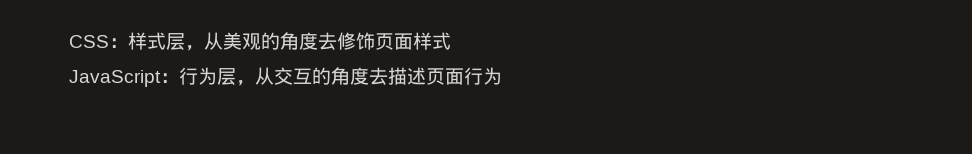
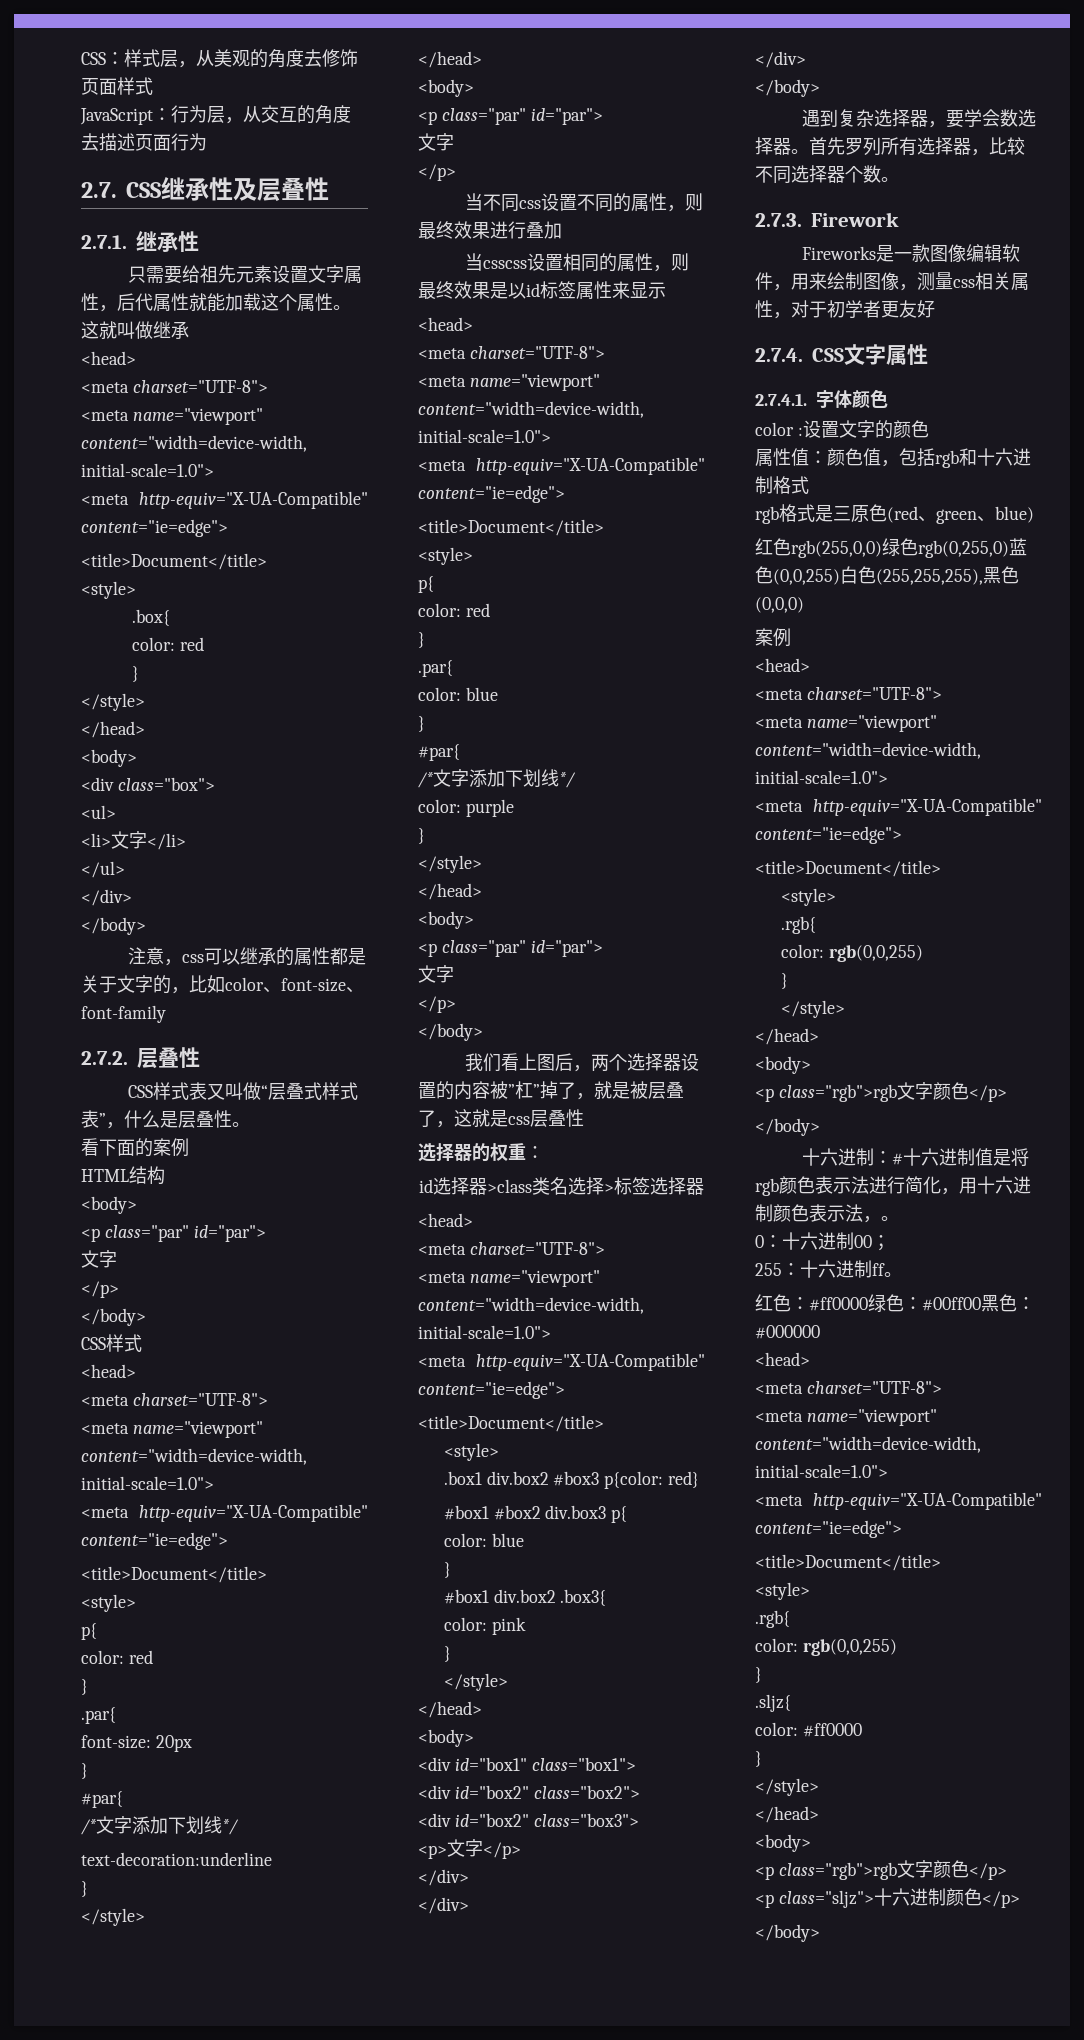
+ 2.7. CSS继承性及层叠性
+ 2.7.1.继承性
+ 只需要给祖先元素设置文字属性，后代属性就能加载这个属性。这就叫做继承
+ <head>
+ <meta charset="UTF-8">
+ <meta name="viewport" content="width=device-width, initial-scale=1.0">
+ <meta http-equiv="X-UA-Compatible" content="ie=edge">
+ <title>Document</title>
+ <style>
+ .box{
+ color: red
+ }
+ </style>
+ </head>
+ <body>
+ <div class="box">
+ <ul>
+ <li>文字</li>
+ </ul>
+ </div>
+ </body>
+ 注意，css可以继承的属性都是关于文字的，比如color、font-size、font-family
+ 2.7.2.层叠性
+ CSS样式表又叫做“层叠式样式表”，什么是层叠性。
+ 看下面的案例
+ HTML结构
+ <body>
+ <p class="par" id="par">
+ 文字
+ </p>
+ </body>
+ CSS样式
+ <head>
+ <meta charset="UTF-8">
+ <meta name="viewport" content="width=device-width, initial-scale=1.0">
+ <meta http-equiv="X-UA-Compatible" content="ie=edge">
+ <title>Document</title>
+ <style>
+ p{
+ color: red
+ }
+ .par{
+ font-size: 20px
+ }
+ #par{
+ /*文字添加下划线*/
+ text-decoration:underline
+ }
+ </style>
+ </head>
+ <body>
+ <p class="par" id="par">
+ 文字
+ </p>
+ 当不同css设置不同的属性，则最终效果进行叠加
+ 当csscss设置相同的属性，则最终效果是以id标签属性来显示
+ <head>
+ <meta charset="UTF-8">
+ <meta name="viewport" content="width=device-width, initial-scale=1.0">
+ <meta http-equiv="X-UA-Compatible" content="ie=edge">
+ <title>Document</title>
+ <style>
+ p{
+ color: red
+ }
+ .par{
+ color: blue
+ }
+ #par{
+ /*文字添加下划线*/
+ color: purple
+ }
+ </style>
+ </head>
+ <body>
+ <p class="par" id="par">
+ 文字
+ </p>
+ </body>
+ 我们看上图后，两个选择器设置的内容被”杠”掉了，就是被层叠了，这就是css层叠性
+ 选择器的权重：
+ id选择器>class类名选择>标签选择器
+ <head>
+ <meta charset="UTF-8">
+ <meta name="viewport" content="width=device-width, initial-scale=1.0">
+ <meta http-equiv="X-UA-Compatible" content="ie=edge">
+ <title>Document</title>
+ <style>
+ .box1 div.box2 #box3 p{color: red}
+ #box1 #box2 div.box3 p{
+ color: blue
+ }
+ #box1 div.box2 .box3{
+ color: pink
+ }
+ </style>
+ </head>
+ <body>
+ <div id="box1" class="box1">
+ <div id="box2" class="box2">
+ <div id="box2" class="box3">
+ <p>文字</p>
+ </div>
+ </div>
+ </div>
+ </body>
+ 遇到复杂选择器，要学会数选择器。首先罗列所有选择器，比较不同选择器个数。
+ 2.7.3. Firework
+ Fireworks是一款图像编辑软件，用来绘制图像，测量css相关属性，对于初学者更友好
+ 2.7.4. CSS文字属性
+ 2.7.4.1.字体颜色
+ color :设置文字的颜色
+ 属性值：颜色值，包括rgb和十六进制格式
+ rgb格式是三原色(red、green、blue)
+ 红色rgb(255,0,0)绿色rgb(0,255,0)蓝色(0,0,255)白色(255,255,255),黑色(0,0,0)
+ 案例
+ <head>
+ <meta charset="UTF-8">
+ <meta name="viewport" content="width=device-width, initial-scale=1.0">
+ <meta http-equiv="X-UA-Compatible" content="ie=edge">
+ <title>Document</title>
+ <style>
+ .rgb{
+ color: rgb(0,0,255)
+ }
+ </style>
+ </head>
+ <body>
+ <p class="rgb">rgb文字颜色</p>
+ </body>
+ 十六进制：#十六进制值是将rgb颜色表示法进行简化，用十六进制颜色表示法，。
+ 0：十六进制00；
+ 255：十六进制ff。
+ 红色：#ff0000绿色：#00ff00黑色：#000000
+ <head>
+ <meta charset="UTF-8">
+ <meta name="viewport" content="width=device-width, initial-scale=1.0">
+ <meta http-equiv="X-UA-Compatible" content="ie=edge">
+ <title>Document</title>
+ <style>
+ .rgb{
+ color: rgb(0,0,255)
+ }
+ .sljz{
+ color: #ff0000
+ }
+ </style>
+ </head>
+ <body>
+ <p class="rgb">rgb文字颜色</p>
+ <p class="sljz">十六进制颜色</p>
+ </body>

